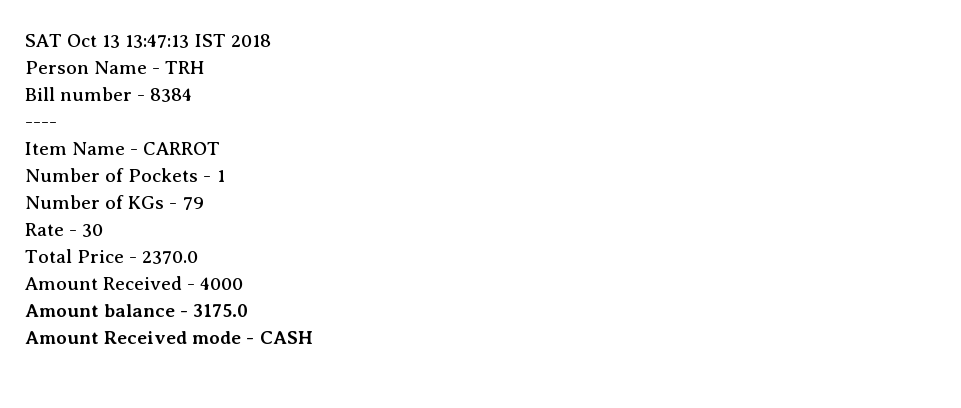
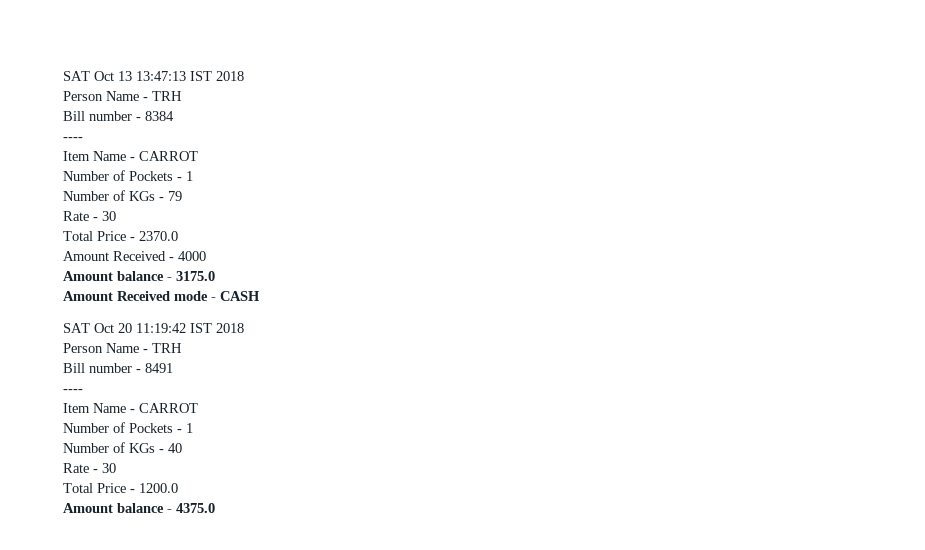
+ SAT Oct 20 11:19:42 IST 2018
+ Person Name - TRH
+ Bill number - 8491
+ ----
+ Item Name - CARROT
+ Number of Pockets - 1
+ Number of KGs - 40
+ Rate - 30
+ Total Price - 1200.0
+ Amount balance - 4375.0

